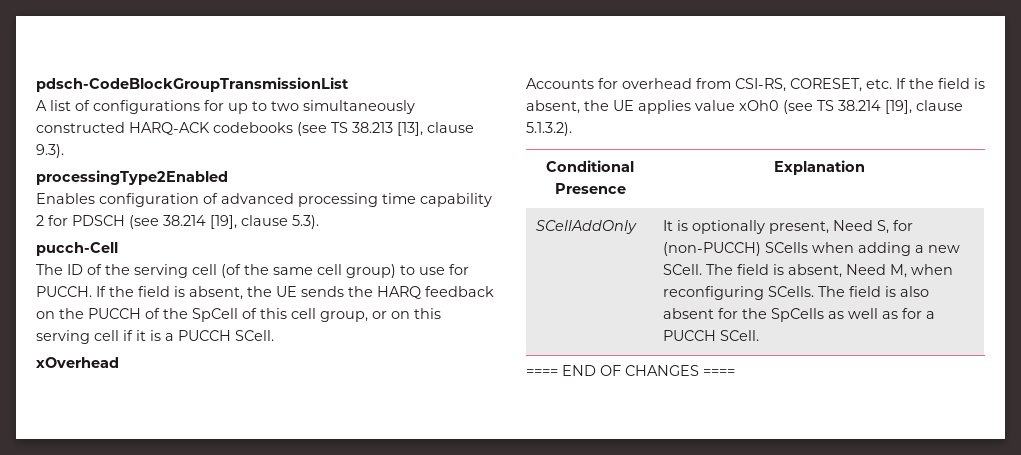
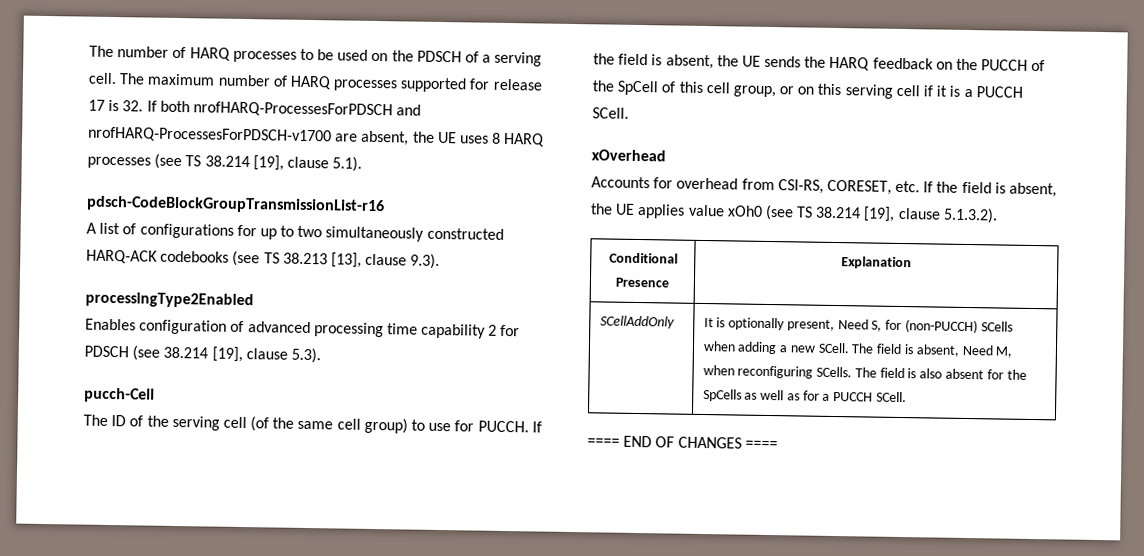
- pdsch-CodeBlockGroupTransmissionList
+ The number of HARQ processes to be used on the PDSCH of a serving cell. The maximum number of HARQ processes supported for release 17 is 32. If both nrofHARQ-ProcessesForPDSCH and nrofHARQ-ProcessesForPDSCH-v1700 are absent, the UE uses 8 HARQ processes (see TS 38.214 [19], clause 5.1).
+ pdsch-CodeBlockGroupTransmissionList-r16

